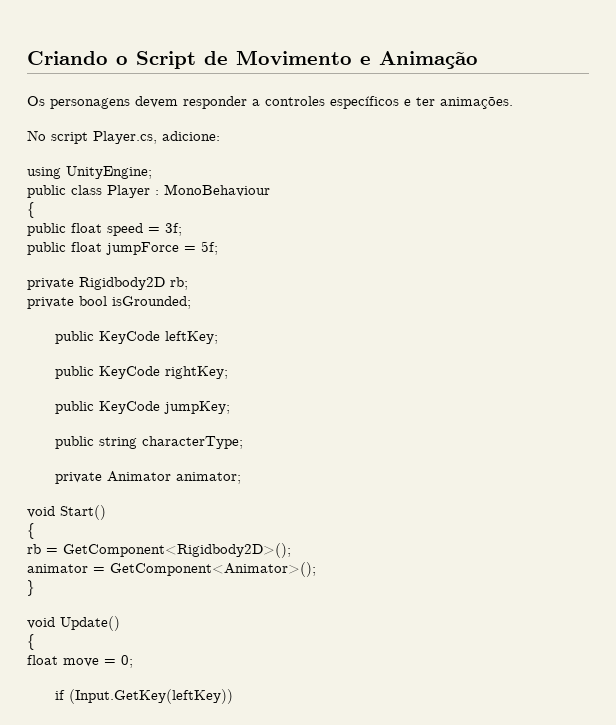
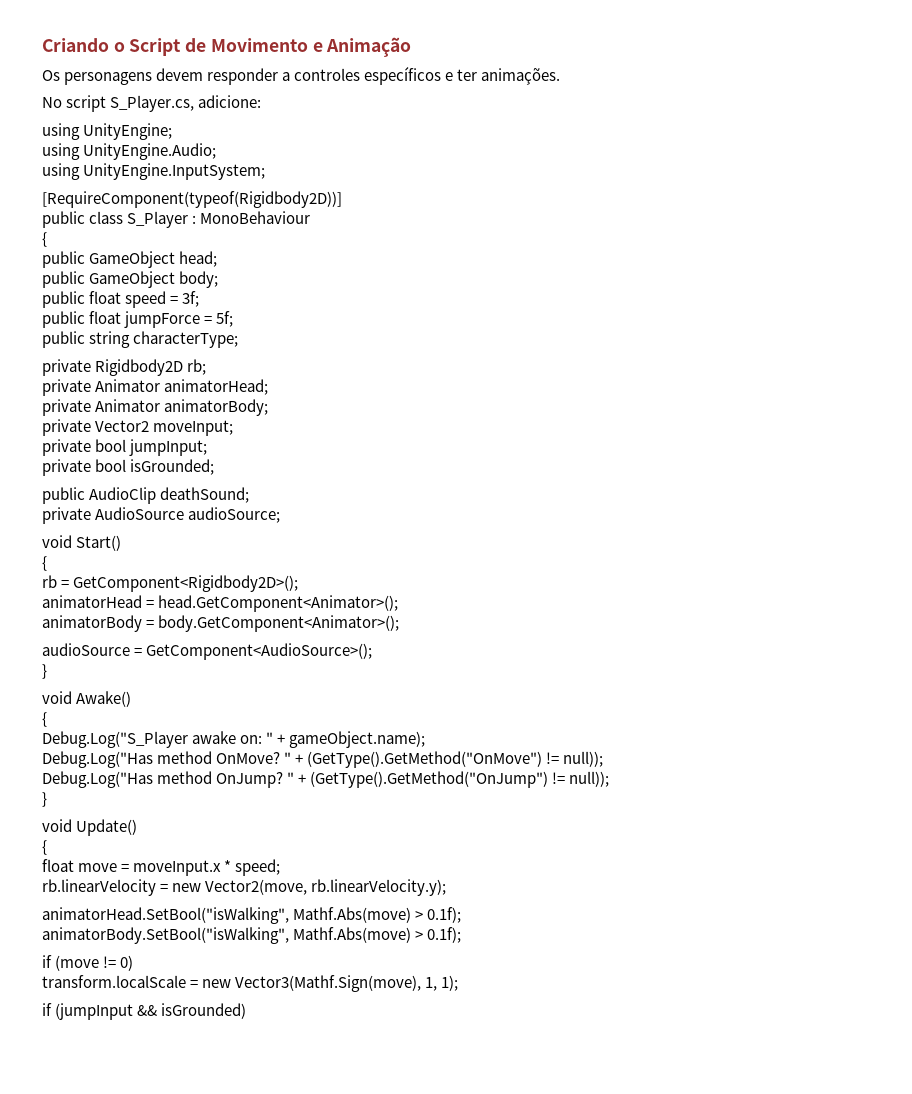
- No script Player.cs, adicione:
+ No script S_Player.cs, adicione:
+ using UnityEngine.Audio;
+ using UnityEngine.InputSystem;
+ [RequireComponent(typeof(Rigidbody2D))]
- public class Player : MonoBehaviour
+ public class S_Player : MonoBehaviour
+ public GameObject head;
+ public GameObject body;
+ public string characterType;
+ private Animator animatorHead;
+ private Animator animatorBody;
+ private Vector2 moveInput;
+ private bool jumpInput;
  private bool isGrounded;
- public KeyCode leftKey;
- public KeyCode rightKey;
- public KeyCode jumpKey;
- public string characterType;
- private Animator animator;
+ public AudioClip deathSound;
+ private AudioSource audioSource;
- animator = GetComponent<Animator>();
+ animatorHead = head.GetComponent<Animator>();
+ animatorBody = body.GetComponent<Animator>();
+ audioSource = GetComponent<AudioSource>();
+ }
+ void Awake()
+ {
+ Debug.Log("S_Player awake on: " + gameObject.name);
+ Debug.Log("Has method OnMove? " + (GetType().GetMethod("OnMove") != null));
+ Debug.Log("Has method OnJump? " + (GetType().GetMethod("OnJump") != null));
- float move = 0;
- if (Input.GetKey(leftKey))
+ float move = moveInput.x * speed;
+ rb.linearVelocity = new Vector2(move, rb.linearVelocity.y);
+ animatorHead.SetBool("isWalking", Mathf.Abs(move) > 0.1f);
+ animatorBody.SetBool("isWalking", Mathf.Abs(move) > 0.1f);
+ if (move != 0)
+ transform.localScale = new Vector3(Mathf.Sign(move), 1, 1);
+ if (jumpInput && isGrounded)

